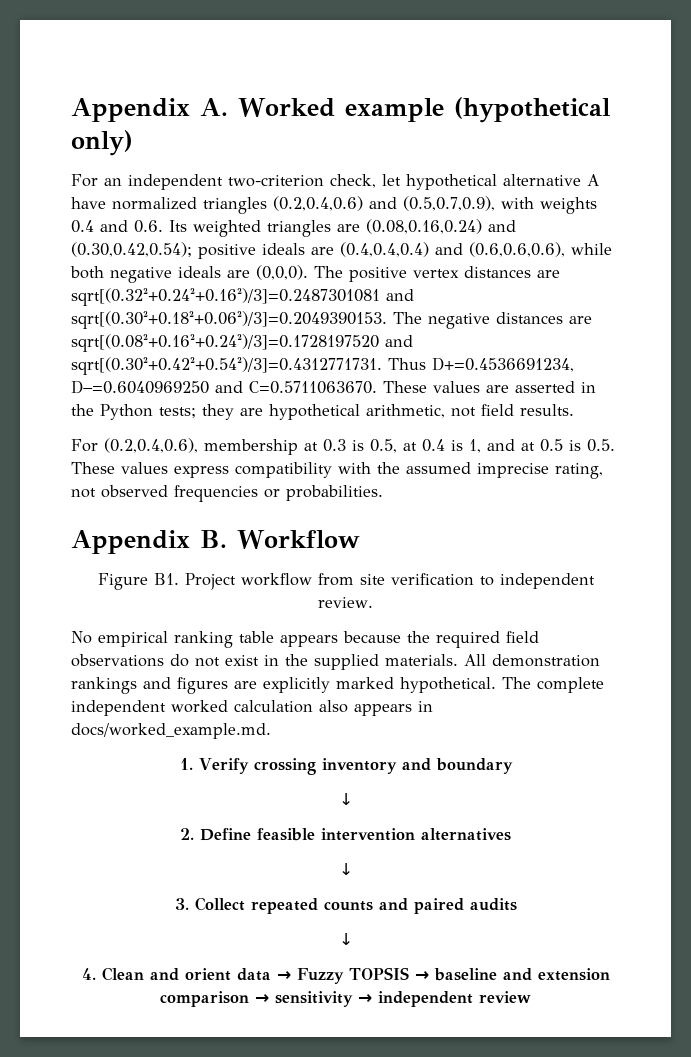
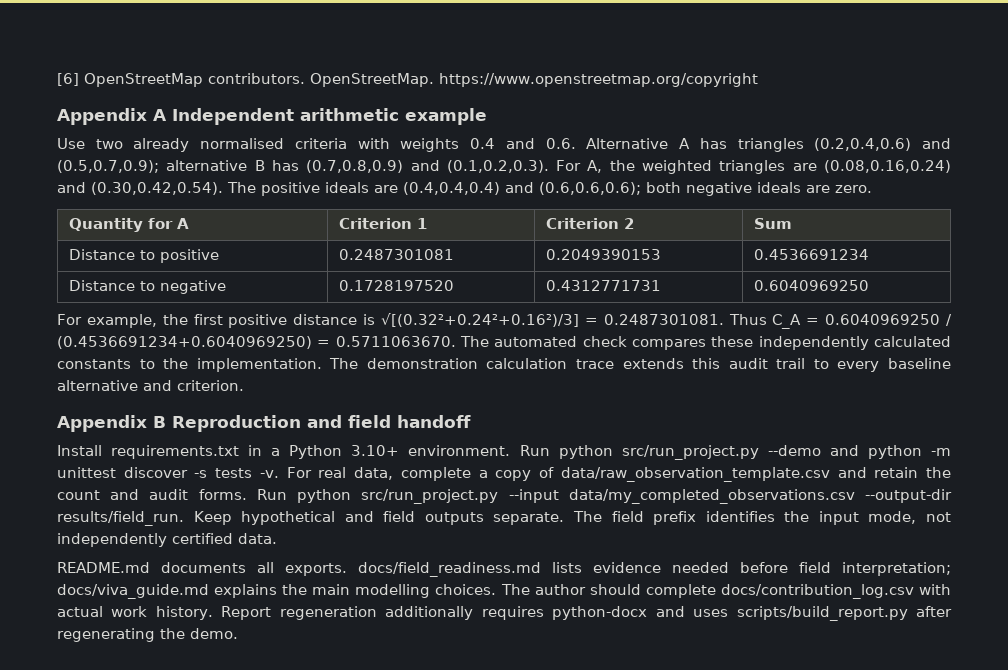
- Appendix A. Worked example (hypothetical only)
- For an independent two-criterion check, let hypothetical alternative A have normalized triangles (0.2,0.4,0.6) and (0.5,0.7,0.9), with weights 0.4 and 0.6. Its weighted triangles are (0.08,0.16,0.24) and (0.30,0.42,0.54); positive ideals are (0.4,0.4,0.4) and (0.6,0.6,0.6), while both negative ideals are (0,0,0). The positive vertex distances are sqrt[(0.32²+0.24²+0.16²)/3]=0.2487301081 and sqrt[(0.30²+0.18²+0.06²)/3]=0.2049390153. The negative distances are sqrt[(0.08²+0.16²+0.24²)/3]=0.1728197520 and sqrt[(0.30²+0.42²+0.54²)/3]=0.4312771731. Thus D+=0.4536691234, D−=0.6040969250 and C=0.5711063670. These values are asserted in the Python tests; they are hypothetical arithmetic, not field results.
- For (0.2,0.4,0.6), membership at 0.3 is 0.5, at 0.4 is 1, and at 0.5 is 0.5. These values express compatibility with the assumed imprecise rating, not observed frequencies or probabilities.
- Appendix B. Workflow
- Figure B1. Project workflow from site verification to independent review.
- No empirical ranking table appears because the required field observations do not exist in the supplied materials. All demonstration rankings and figures are explicitly marked hypothetical. The complete independent worked calculation also appears in docs/worked_example.md.
- 1. Verify crossing inventory and boundary
- ↓
- 2. Define feasible intervention alternatives
- ↓
- 3. Collect repeated counts and paired audits
- ↓
- 4. Clean and orient data → Fuzzy TOPSIS → baseline and extension comparison → sensitivity → independent review
+ [6] OpenStreetMap contributors. OpenStreetMap. https://www.openstreetmap.org/copyright
+ Appendix A Independent arithmetic example
+ Use two already normalised criteria with weights 0.4 and 0.6. Alternative A has triangles (0.2,0.4,0.6) and (0.5,0.7,0.9); alternative B has (0.7,0.8,0.9) and (0.1,0.2,0.3). For A, the weighted triangles are (0.08,0.16,0.24) and (0.30,0.42,0.54). The positive ideals are (0.4,0.4,0.4) and (0.6,0.6,0.6); both negative ideals are zero.
+ Quantity for A | Criterion 1 | Criterion 2 | Sum
+ Distance to positive | 0.2487301081 | 0.2049390153 | 0.4536691234
+ Distance to negative | 0.1728197520 | 0.4312771731 | 0.6040969250
+ For example, the first positive distance is √[(0.32²+0.24²+0.16²)/3] = 0.2487301081. Thus C_A = 0.6040969250 / (0.4536691234+0.6040969250) = 0.5711063670. The automated check compares these independently calculated constants to the implementation. The demonstration calculation trace extends this audit trail to every baseline alternative and criterion.
+ Appendix B Reproduction and field handoff
+ Install requirements.txt in a Python 3.10+ environment. Run python src/run_project.py --demo and python -m unittest discover -s tests -v. For real data, complete a copy of data/raw_observation_template.csv and retain the count and audit forms. Run python src/run_project.py --input data/my_completed_observations.csv --output-dir results/field_run. Keep hypothetical and field outputs separate. The field prefix identifies the input mode, not independently certified data.
+ README.md documents all exports. docs/field_readiness.md lists evidence needed before field interpretation; docs/viva_guide.md explains the main modelling choices. The author should complete docs/contribution_log.csv with actual work history. Report regeneration additionally requires python-docx and uses scripts/build_report.py after regenerating the demo.

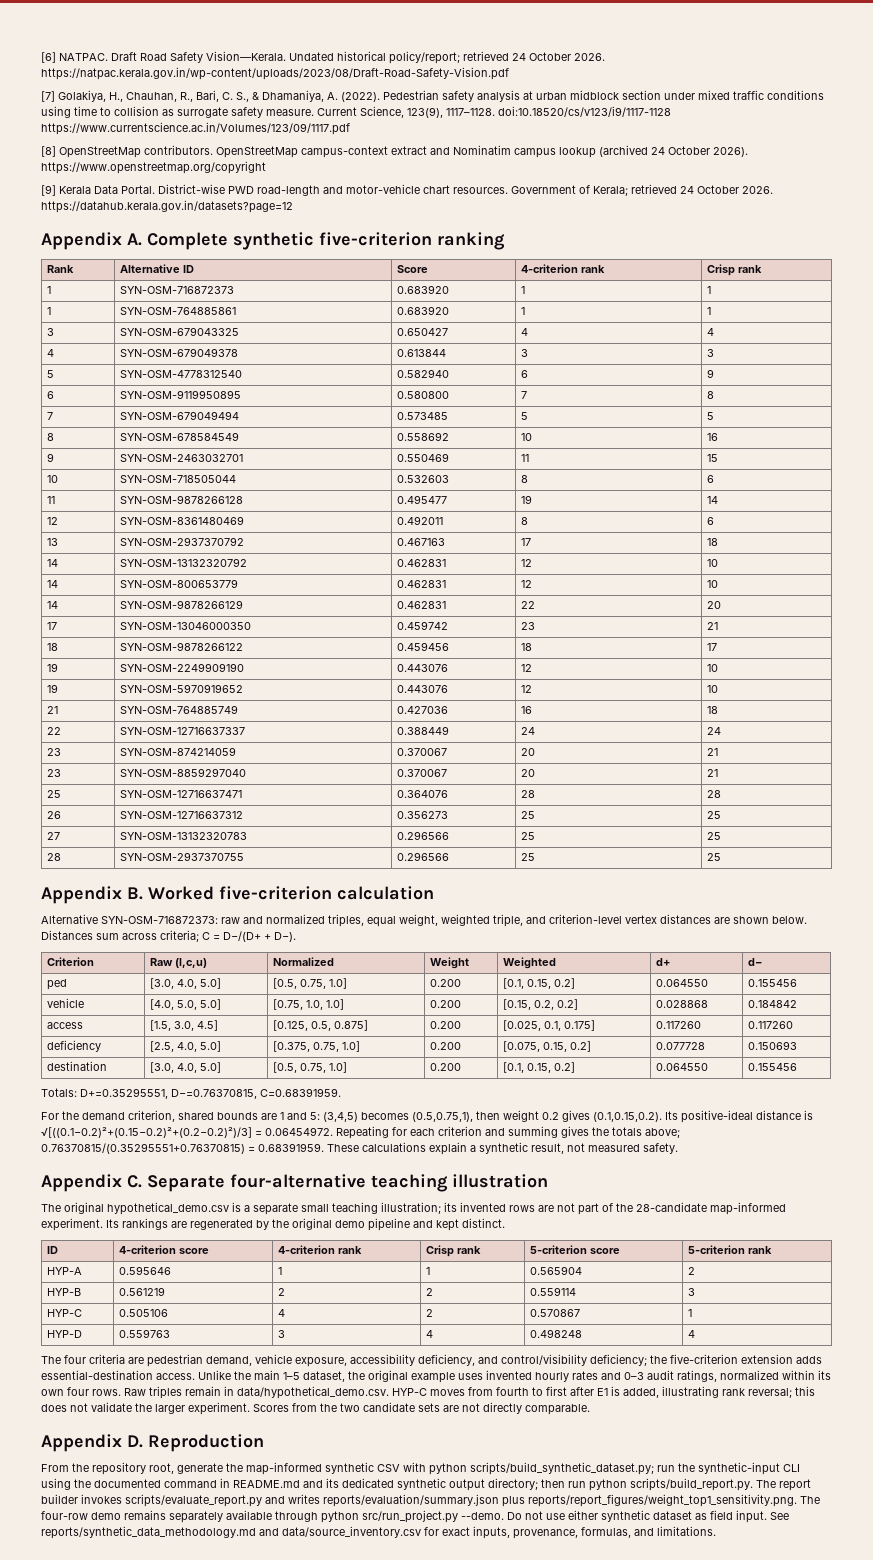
- [6] OpenStreetMap contributors. OpenStreetMap. https://www.openstreetmap.org/copyright
- Appendix A Independent arithmetic example
- Use two already normalised criteria with weights 0.4 and 0.6. Alternative A has triangles (0.2,0.4,0.6) and (0.5,0.7,0.9); alternative B has (0.7,0.8,0.9) and (0.1,0.2,0.3). For A, the weighted triangles are (0.08,0.16,0.24) and (0.30,0.42,0.54). The positive ideals are (0.4,0.4,0.4) and (0.6,0.6,0.6); both negative ideals are zero.
- Quantity for A | Criterion 1 | Criterion 2 | Sum
- Distance to positive | 0.2487301081 | 0.2049390153 | 0.4536691234
- Distance to negative | 0.1728197520 | 0.4312771731 | 0.6040969250
- For example, the first positive distance is √[(0.32²+0.24²+0.16²)/3] = 0.2487301081. Thus C_A = 0.6040969250 / (0.4536691234+0.6040969250) = 0.5711063670. The automated check compares these independently calculated constants to the implementation. The demonstration calculation trace extends this audit trail to every baseline alternative and criterion.
- Appendix B Reproduction and field handoff
- Install requirements.txt in a Python 3.10+ environment. Run python src/run_project.py --demo and python -m unittest discover -s tests -v. For real data, complete a copy of data/raw_observation_template.csv and retain the count and audit forms. Run python src/run_project.py --input data/my_completed_observations.csv --output-dir results/field_run. Keep hypothetical and field outputs separate. The field prefix identifies the input mode, not independently certified data.
- README.md documents all exports. docs/field_readiness.md lists evidence needed before field interpretation; docs/viva_guide.md explains the main modelling choices. The author should complete docs/contribution_log.csv with actual work history. Report regeneration additionally requires python-docx and uses scripts/build_report.py after regenerating the demo.
+ [6] NATPAC. Draft Road Safety Vision—Kerala. Undated historical policy/report; retrieved 24 October 2026. https://natpac.kerala.gov.in/wp-content/uploads/2023/08/Draft-Road-Safety-Vision.pdf
+ [7] Golakiya, H., Chauhan, R., Bari, C. S., & Dhamaniya, A. (2022). Pedestrian safety analysis at urban midblock section under mixed traffic conditions using time to collision as surrogate safety measure. Current Science, 123(9), 1117–1128. doi:10.18520/cs/v123/i9/1117-1128 https://www.currentscience.ac.in/Volumes/123/09/1117.pdf
+ [8] OpenStreetMap contributors. OpenStreetMap campus-context extract and Nominatim campus lookup (archived 24 October 2026). https://www.openstreetmap.org/copyright
+ [9] Kerala Data Portal. District-wise PWD road-length and motor-vehicle chart resources. Government of Kerala; retrieved 24 October 2026. https://datahub.kerala.gov.in/datasets?page=12
+ Appendix A. Complete synthetic five-criterion ranking
+ Rank | Alternative ID | Score | 4-criterion rank | Crisp rank
+ 1 | SYN-OSM-716872373 | 0.683920 | 1 | 1
+ 1 | SYN-OSM-764885861 | 0.683920 | 1 | 1
+ 3 | SYN-OSM-679043325 | 0.650427 | 4 | 4
+ 4 | SYN-OSM-679049378 | 0.613844 | 3 | 3
+ 5 | SYN-OSM-4778312540 | 0.582940 | 6 | 9
+ 6 | SYN-OSM-9119950895 | 0.580800 | 7 | 8
+ 7 | SYN-OSM-679049494 | 0.573485 | 5 | 5
+ 8 | SYN-OSM-678584549 | 0.558692 | 10 | 16
+ 9 | SYN-OSM-2463032701 | 0.550469 | 11 | 15
+ 10 | SYN-OSM-718505044 | 0.532603 | 8 | 6
+ 11 | SYN-OSM-9878266128 | 0.495477 | 19 | 14
+ 12 | SYN-OSM-8361480469 | 0.492011 | 8 | 6
+ 13 | SYN-OSM-2937370792 | 0.467163 | 17 | 18
+ 14 | SYN-OSM-13132320792 | 0.462831 | 12 | 10
+ 14 | SYN-OSM-800653779 | 0.462831 | 12 | 10
+ 14 | SYN-OSM-9878266129 | 0.462831 | 22 | 20
+ 17 | SYN-OSM-13046000350 | 0.459742 | 23 | 21
+ 18 | SYN-OSM-9878266122 | 0.459456 | 18 | 17
+ 19 | SYN-OSM-2249909190 | 0.443076 | 12 | 10
+ 19 | SYN-OSM-5970919652 | 0.443076 | 12 | 10
+ 21 | SYN-OSM-764885749 | 0.427036 | 16 | 18
+ 22 | SYN-OSM-12716637337 | 0.388449 | 24 | 24
+ 23 | SYN-OSM-874214059 | 0.370067 | 20 | 21
+ 23 | SYN-OSM-8859297040 | 0.370067 | 20 | 21
+ 25 | SYN-OSM-12716637471 | 0.364076 | 28 | 28
+ 26 | SYN-OSM-12716637312 | 0.356273 | 25 | 25
+ 27 | SYN-OSM-13132320783 | 0.296566 | 25 | 25
+ 28 | SYN-OSM-2937370755 | 0.296566 | 25 | 25
+ Appendix B. Worked five-criterion calculation
+ Alternative SYN-OSM-716872373: raw and normalized triples, equal weight, weighted triple, and criterion-level vertex distances are shown below. Distances sum across criteria; C = D−/(D+ + D−).
+ Criterion | Raw (l,c,u) | Normalized | Weight | Weighted | d+ | d−
+ ped | [3.0, 4.0, 5.0] | [0.5, 0.75, 1.0] | 0.200 | [0.1, 0.15, 0.2] | 0.064550 | 0.155456
+ vehicle | [4.0, 5.0, 5.0] | [0.75, 1.0, 1.0] | 0.200 | [0.15, 0.2, 0.2] | 0.028868 | 0.184842
+ access | [1.5, 3.0, 4.5] | [0.125, 0.5, 0.875] | 0.200 | [0.025, 0.1, 0.175] | 0.117260 | 0.117260
+ deficiency | [2.5, 4.0, 5.0] | [0.375, 0.75, 1.0] | 0.200 | [0.075, 0.15, 0.2] | 0.077728 | 0.150693
+ destination | [3.0, 4.0, 5.0] | [0.5, 0.75, 1.0] | 0.200 | [0.1, 0.15, 0.2] | 0.064550 | 0.155456
+ Totals: D+=0.35295551, D−=0.76370815, C=0.68391959.
+ For the demand criterion, shared bounds are 1 and 5: (3,4,5) becomes (0.5,0.75,1), then weight 0.2 gives (0.1,0.15,0.2). Its positive-ideal distance is √[((0.1−0.2)²+(0.15−0.2)²+(0.2−0.2)²)/3] = 0.06454972. Repeating for each criterion and summing gives the totals above; 0.76370815/(0.35295551+0.76370815) = 0.68391959. These calculations explain a synthetic result, not measured safety.
+ Appendix C. Separate four-alternative teaching illustration
+ The original hypothetical_demo.csv is a separate small teaching illustration; its invented rows are not part of the 28-candidate map-informed experiment. Its rankings are regenerated by the original demo pipeline and kept distinct.
+ ID | 4-criterion score | 4-criterion rank | Crisp rank | 5-criterion score | 5-criterion rank
+ HYP-A | 0.595646 | 1 | 1 | 0.565904 | 2
+ HYP-B | 0.561219 | 2 | 2 | 0.559114 | 3
+ HYP-C | 0.505106 | 4 | 2 | 0.570867 | 1
+ HYP-D | 0.559763 | 3 | 4 | 0.498248 | 4
+ The four criteria are pedestrian demand, vehicle exposure, accessibility deficiency, and control/visibility deficiency; the five-criterion extension adds essential-destination access. Unlike the main 1–5 dataset, the original example uses invented hourly rates and 0–3 audit ratings, normalized within its own four rows. Raw triples remain in data/hypothetical_demo.csv. HYP-C moves from fourth to first after E1 is added, illustrating rank reversal; this does not validate the larger experiment. Scores from the two candidate sets are not directly comparable.
+ Appendix D. Reproduction
+ From the repository root, generate the map-informed synthetic CSV with python scripts/build_synthetic_dataset.py; run the synthetic-input CLI using the documented command in README.md and its dedicated synthetic output directory; then run python scripts/build_report.py. The report builder invokes scripts/evaluate_report.py and writes reports/evaluation/summary.json plus reports/report_figures/weight_top1_sensitivity.png. The four-row demo remains separately available through python src/run_project.py --demo. Do not use either synthetic dataset as field input. See reports/synthetic_data_methodology.md and data/source_inventory.csv for exact inputs, provenance, formulas, and limitations.

